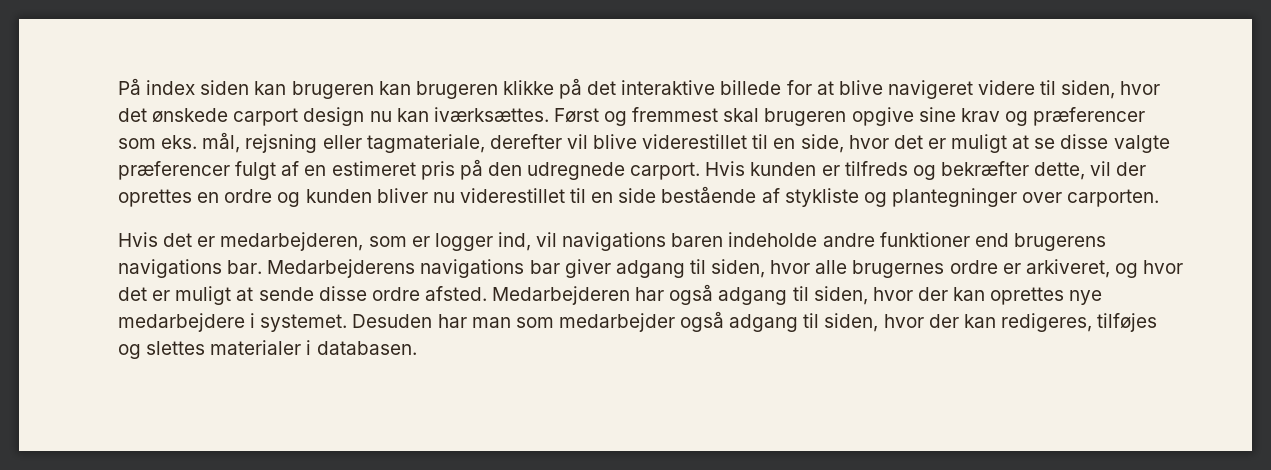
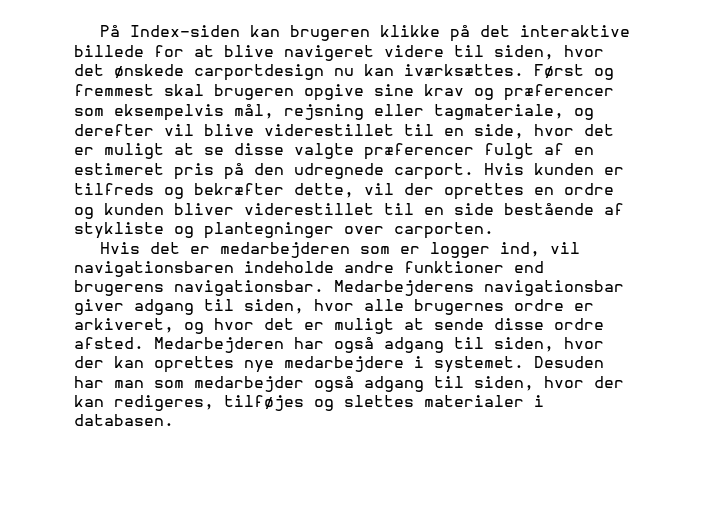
- På index siden kan brugeren kan brugeren klikke på det interaktive billede for at blive navigeret videre til siden, hvor det ønskede carport design nu kan iværksættes.
+ På Index-siden kan brugeren klikke på det interaktive billede for at blive navigeret videre til siden, hvor det ønskede carportdesign nu kan iværksættes.
- Først og fremmest skal brugeren opgive sine krav og præferencer som eks. mål, rejsning eller tagmateriale, derefter vil blive viderestillet til en side, hvor det er muligt at se disse valgte præferencer fulgt af en estimeret pris på den udregnede carport.
+ Først og fremmest skal brugeren opgive sine krav og præferencer som eksempelvis mål, rejsning eller tagmateriale, og derefter vil blive viderestillet til en side, hvor det er muligt at se disse valgte præferencer fulgt af en estimeret pris på den udregnede carport.
- Hvis kunden er tilfreds og bekræfter dette, vil der oprettes en ordre og kunden bliver nu viderestillet til en side bestående af stykliste og plantegninger over carporten.
+ Hvis kunden er tilfreds og bekræfter dette, vil der oprettes en ordre og kunden bliver viderestillet til en side bestående af stykliste og plantegninger over carporten.
- Hvis det er medarbejderen, som er logger ind, vil navigations baren indeholde andre funktioner end brugerens navigations bar. Medarbejderens navigations bar giver adgang til siden, hvor alle brugernes ordre er arkiveret, og hvor det er muligt at sende disse ordre afsted.
+ Hvis det er medarbejderen som er logger ind, vil navigationsbaren indeholde andre funktioner end brugerens navigationsbar. Medarbejderens navigationsbar giver adgang til siden, hvor alle brugernes ordre er arkiveret, og hvor det er muligt at sende disse ordre afsted.

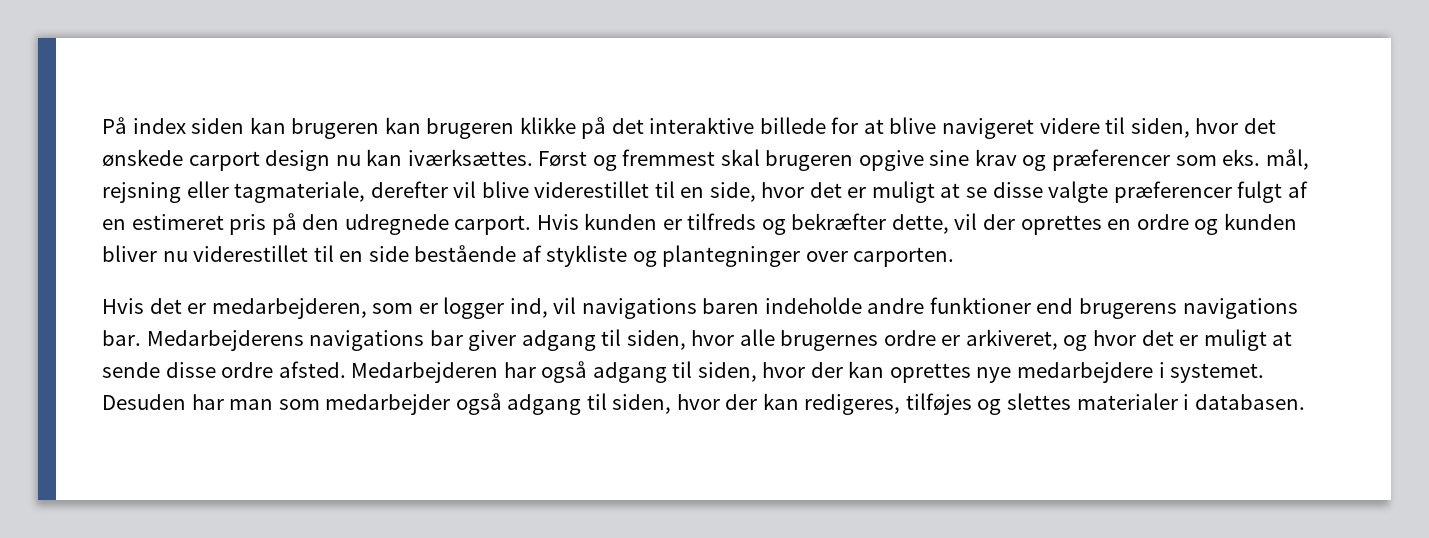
- På Index-siden kan brugeren klikke på det interaktive billede for at blive navigeret videre til siden, hvor det ønskede carportdesign nu kan iværksættes.
+ På index siden kan brugeren kan brugeren klikke på det interaktive billede for at blive navigeret videre til siden, hvor det ønskede carport design nu kan iværksættes.
- Først og fremmest skal brugeren opgive sine krav og præferencer som eksempelvis mål, rejsning eller tagmateriale, og derefter vil blive viderestillet til en side, hvor det er muligt at se disse valgte præferencer fulgt af en estimeret pris på den udregnede carport.
+ Først og fremmest skal brugeren opgive sine krav og præferencer som eks. mål, rejsning eller tagmateriale, derefter vil blive viderestillet til en side, hvor det er muligt at se disse valgte præferencer fulgt af en estimeret pris på den udregnede carport.
- Hvis kunden er tilfreds og bekræfter dette, vil der oprettes en ordre og kunden bliver viderestillet til en side bestående af stykliste og plantegninger over carporten.
+ Hvis kunden er tilfreds og bekræfter dette, vil der oprettes en ordre og kunden bliver nu viderestillet til en side bestående af stykliste og plantegninger over carporten.
- Hvis det er medarbejderen som er logger ind, vil navigationsbaren indeholde andre funktioner end brugerens navigationsbar. Medarbejderens navigationsbar giver adgang til siden, hvor alle brugernes ordre er arkiveret, og hvor det er muligt at sende disse ordre afsted.
+ Hvis det er medarbejderen, som er logger ind, vil navigations baren indeholde andre funktioner end brugerens navigations bar. Medarbejderens navigations bar giver adgang til siden, hvor alle brugernes ordre er arkiveret, og hvor det er muligt at sende disse ordre afsted.

